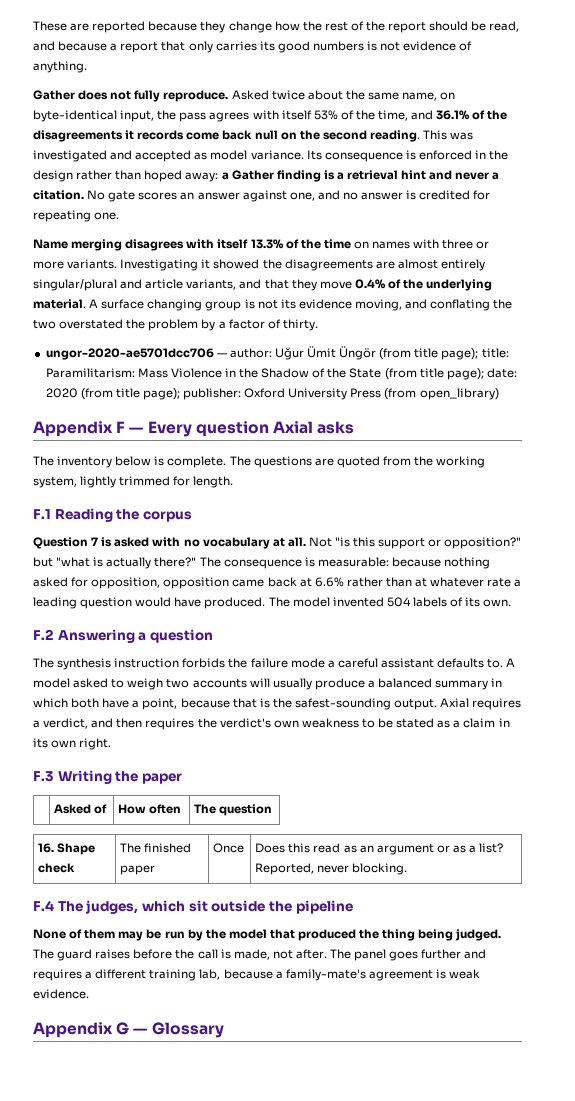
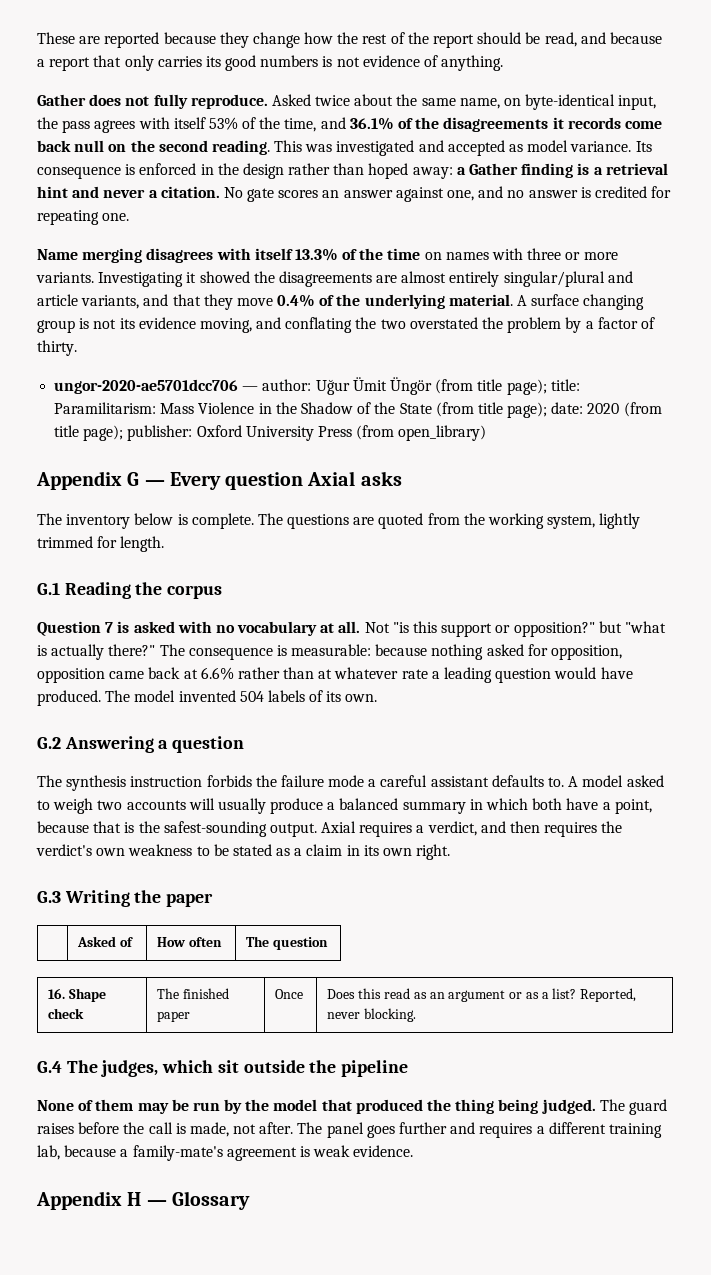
- Appendix F — Every question Axial asks
+ Appendix G — Every question Axial asks
- F.1 Reading the corpus
+ G.1 Reading the corpus
- F.2 Answering a question
+ G.2 Answering a question
- F.3 Writing the paper
+ G.3 Writing the paper
- F.4 The judges, which sit outside the pipeline
+ G.4 The judges, which sit outside the pipeline
- Appendix G — Glossary
+ Appendix H — Glossary

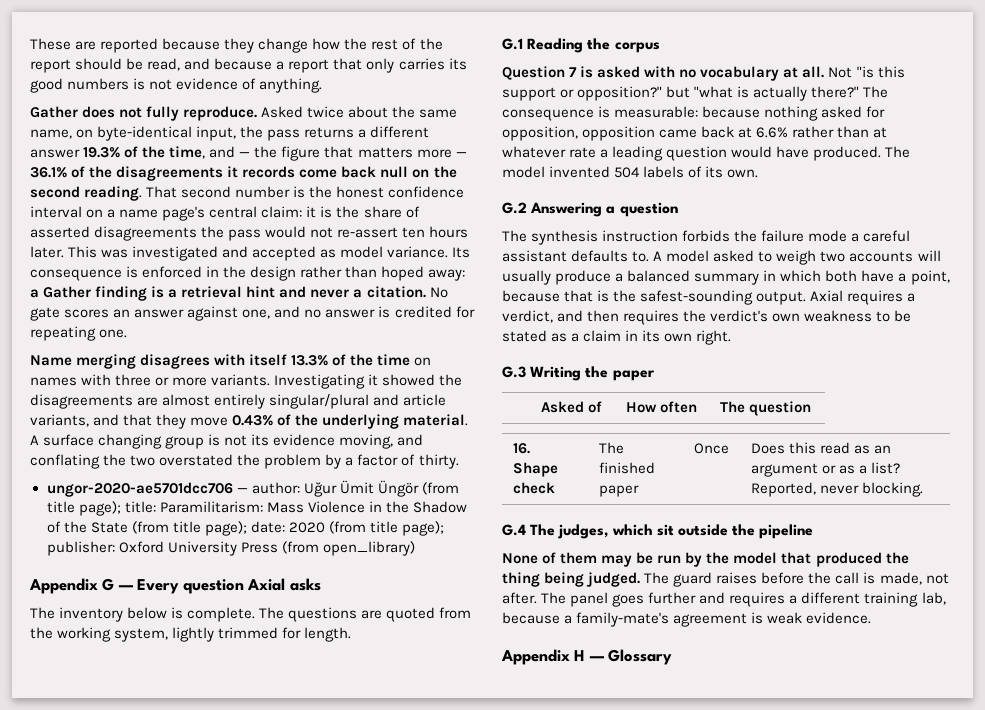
- Asked twice about the same name, on byte-identical input, the pass agrees with itself 53% of the time, and 36.1% of the disagreements it records come back null on the second reading.
+ Asked twice about the same name, on byte-identical input, the pass returns a different answer 19.3% of the time, and — the figure that matters more — 36.1% of the disagreements it records come back null on the second reading.
+ That second number is the honest confidence interval on a name page's central claim: it is the share of asserted disagreements the pass would not re-assert ten hours later.
- Investigating it showed the disagreements are almost entirely singular/plural and article variants, and that they move 0.4% of the underlying material.
+ Investigating it showed the disagreements are almost entirely singular/plural and article variants, and that they move 0.43% of the underlying material.

